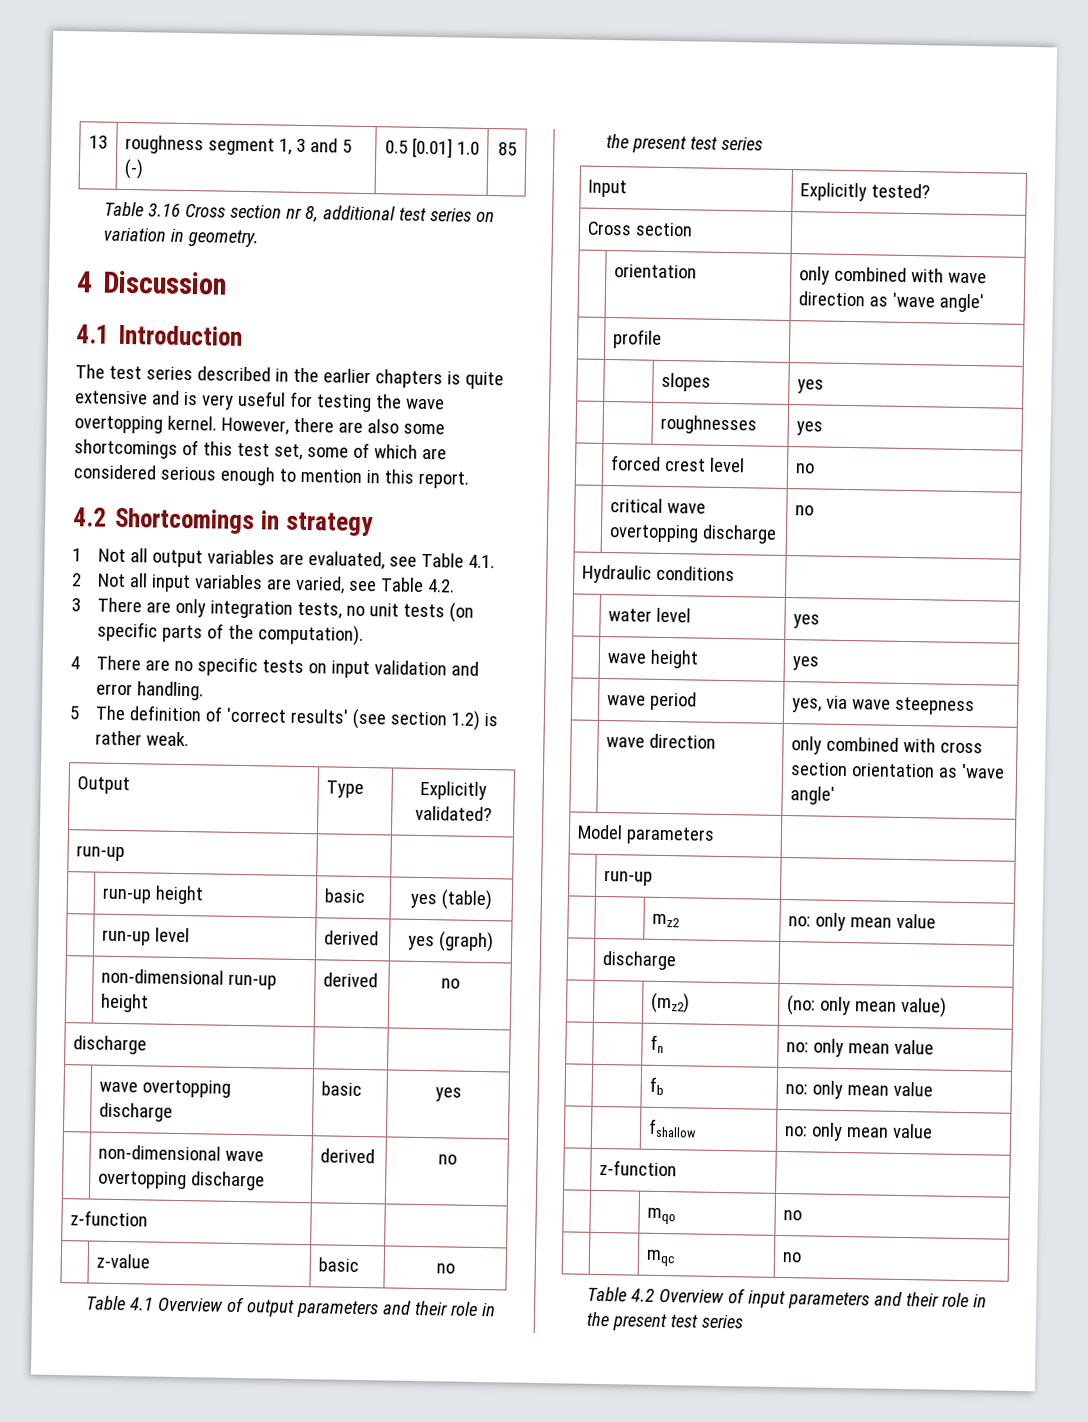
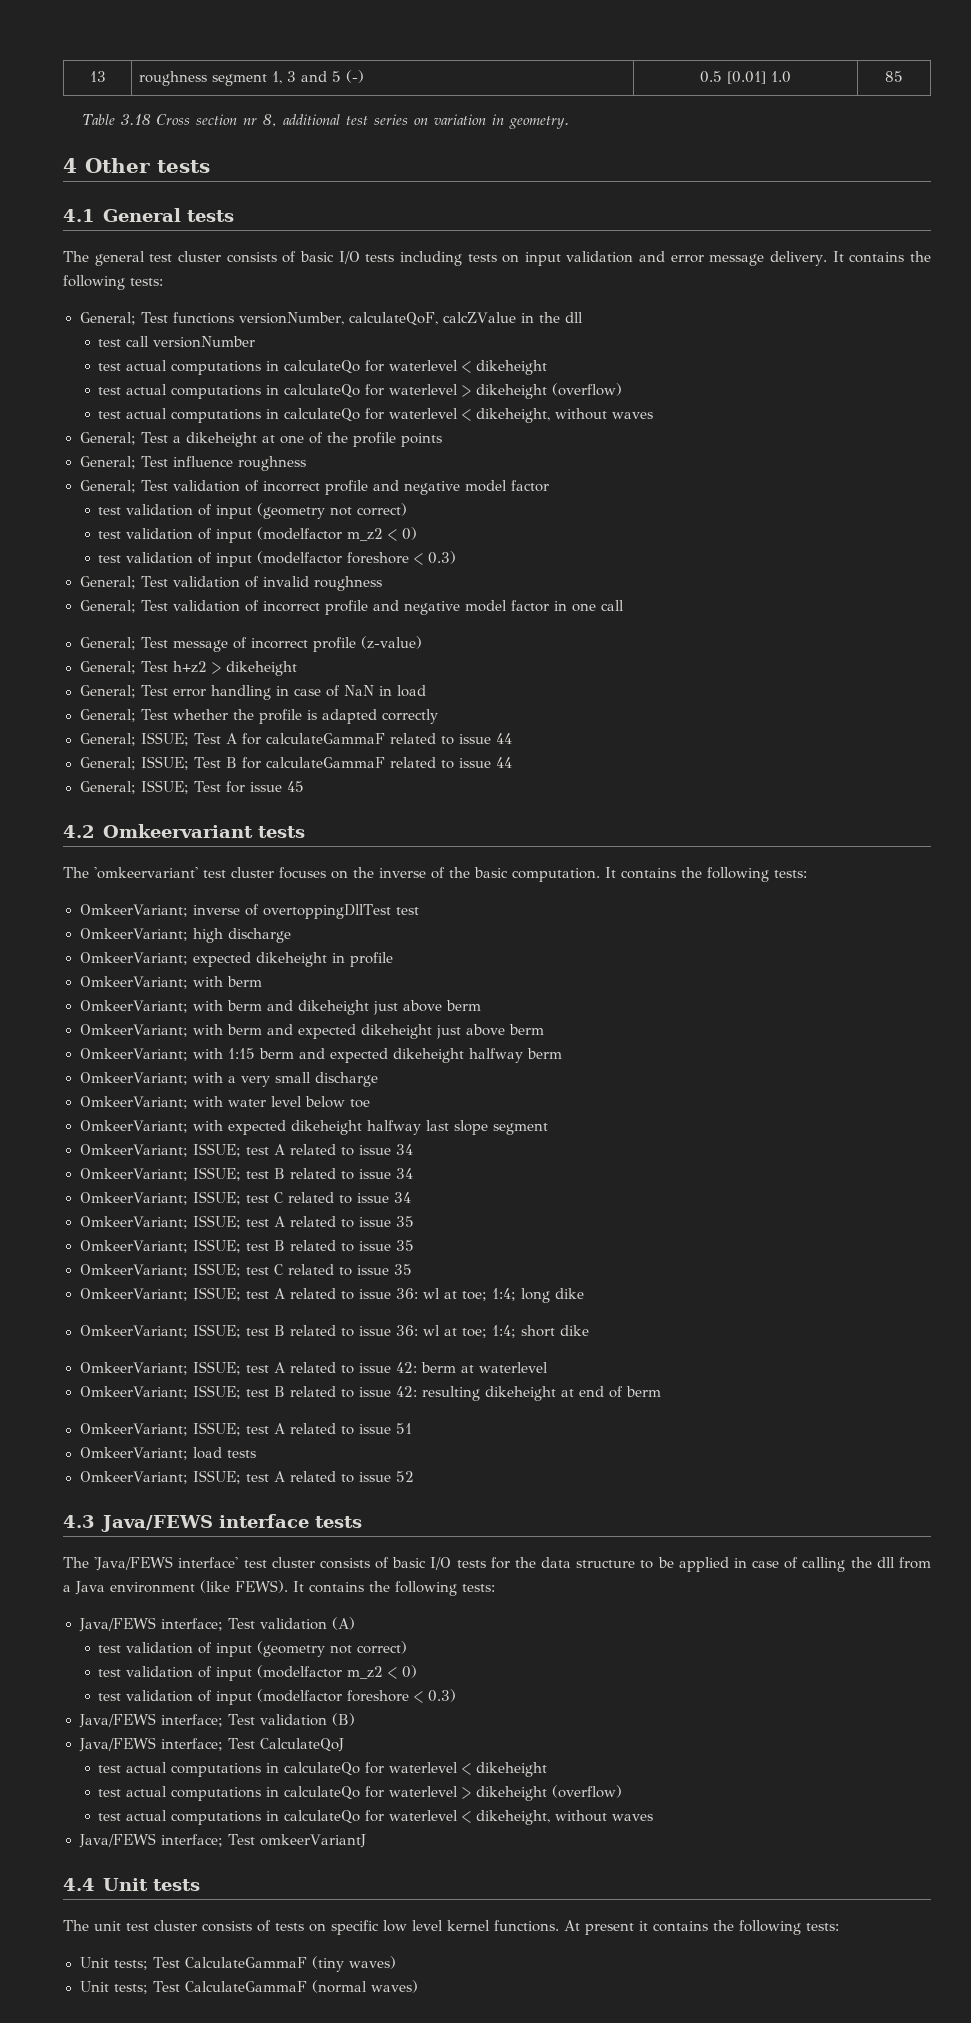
- Table 3.16 Cross section nr 8, additional test series on variation in geometry.
+ Table 3.18 Cross section nr 8, additional test series on variation in geometry.
- 4 Discussion
- 4.1 Introduction
- The test series described in the earlier chapters is quite extensive and is very useful for testing the wave overtopping kernel. However, there are also some shortcomings of this test set, some of which are considered serious enough to mention in this report.
- 4.2 Shortcomings in strategy
- 1 Not all output variables are evaluated, see Table 4.1.
- 2 Not all input variables are varied, see Table 4.2.
- 3 There are only integration tests, no unit tests (on specific parts of the computation).
- 4 There are no specific tests on input validation and error handling.
- 5 The definition of 'correct results' (see section 1.2) is rather weak.
- Output | Type | Explicitly validated?
- run-up | |
- | run-up height | basic | yes (table)
- | run-up level | derived | yes (graph)
- | non-dimensional run-up height | derived | no
- discharge | |
- | wave overtopping discharge | basic | yes
- | non-dimensional wave overtopping discharge | derived | no
- z-function | |
- | z-value | basic | no
- Table 4.1 Overview of output parameters and their role in the present test series
- Input | Explicitly tested?
- Cross section |
- | orientation | only combined with wave direction as 'wave angle'
- | profile |
- | | slopes | yes
- | | roughnesses | yes
- | forced crest level | no
- | critical wave overtopping discharge | no
- Hydraulic conditions |
- | water level | yes
- | wave height | yes
- | wave period | yes, via wave steepness
- | wave direction | only combined with cross section orientation as 'wave angle'
- Model parameters |
- | run-up |
- | | mz2 | no: only mean value
- | discharge |
- | | (mz2) | (no: only mean value)
- | | fn | no: only mean value
- | | fb | no: only mean value
- | | fshallow | no: only mean value
- | z-function |
- | | mqo | no
- | | mqc | no
- Table 4.2 Overview of input parameters and their role in the present test series
+ 4 Other tests
+ 4.1 General tests
+ The general test cluster consists of basic I/O tests including tests on input validation and error message delivery. It contains the following tests:
+ General; Test functions versionNumber, calculateQoF, calcZValue in the dll
+ test call versionNumber
+ test actual computations in calculateQo for waterlevel < dikeheight
+ test actual computations in calculateQo for waterlevel > dikeheight (overflow)
+ test actual computations in calculateQo for waterlevel < dikeheight, without waves
+ General; Test a dikeheight at one of the profile points
+ General; Test influence roughness
+ General; Test validation of incorrect profile and negative model factor
+ test validation of input (geometry not correct)
+ test validation of input (modelfactor m_z2 < 0)
+ test validation of input (modelfactor foreshore < 0.3)
+ General; Test validation of invalid roughness
+ General; Test validation of incorrect profile and negative model factor in one call
+ General; Test message of incorrect profile (z-value)
+ General; Test h+z2 > dikeheight
+ General; Test error handling in case of NaN in load
+ General; Test whether the profile is adapted correctly
+ General; ISSUE; Test A for calculateGammaF related to issue 44
+ General; ISSUE; Test B for calculateGammaF related to issue 44
+ General; ISSUE; Test for issue 45
+ 4.2 Omkeervariant tests
+ The 'omkeervariant' test cluster focuses on the inverse of the basic computation. It contains the following tests:
+ OmkeerVariant; inverse of overtoppingDllTest test
+ OmkeerVariant; high discharge
+ OmkeerVariant; expected dikeheight in profile
+ OmkeerVariant; with berm
+ OmkeerVariant; with berm and dikeheight just above berm
+ OmkeerVariant; with berm and expected dikeheight just above berm
+ OmkeerVariant; with 1:15 berm and expected dikeheight halfway berm
+ OmkeerVariant; with a very small discharge
+ OmkeerVariant; with water level below toe
+ OmkeerVariant; with expected dikeheight halfway last slope segment
+ OmkeerVariant; ISSUE; test A related to issue 34
+ OmkeerVariant; ISSUE; test B related to issue 34
+ OmkeerVariant; ISSUE; test C related to issue 34
+ OmkeerVariant; ISSUE; test A related to issue 35
+ OmkeerVariant; ISSUE; test B related to issue 35
+ OmkeerVariant; ISSUE; test C related to issue 35
+ OmkeerVariant; ISSUE; test A related to issue 36: wl at toe; 1:4; long dike
+ OmkeerVariant; ISSUE; test B related to issue 36: wl at toe; 1:4; short dike
+ OmkeerVariant; ISSUE; test A related to issue 42: berm at waterlevel
+ OmkeerVariant; ISSUE; test B related to issue 42: resulting dikeheight at end of berm
+ OmkeerVariant; ISSUE; test A related to issue 51
+ OmkeerVariant; load tests
+ OmkeerVariant; ISSUE; test A related to issue 52
+ 4.3 Java/FEWS interface tests
+ The 'Java/FEWS interface' test cluster consists of basic I/O tests for the data structure to be applied in case of calling the dll from a Java environment (like FEWS). It contains the following tests:
+ Java/FEWS interface; Test validation (A)
+ test validation of input (geometry not correct)
+ test validation of input (modelfactor m_z2 < 0)
+ test validation of input (modelfactor foreshore < 0.3)
+ Java/FEWS interface; Test validation (B)
+ Java/FEWS interface; Test CalculateQoJ
+ test actual computations in calculateQo for waterlevel < dikeheight
+ test actual computations in calculateQo for waterlevel > dikeheight (overflow)
+ test actual computations in calculateQo for waterlevel < dikeheight, without waves
+ Java/FEWS interface; Test omkeerVariantJ
+ 4.4 Unit tests
+ The unit test cluster consists of tests on specific low level kernel functions. At present it contains the following tests:
+ Unit tests; Test CalculateGammaF (tiny waves)
+ Unit tests; Test CalculateGammaF (normal waves)

